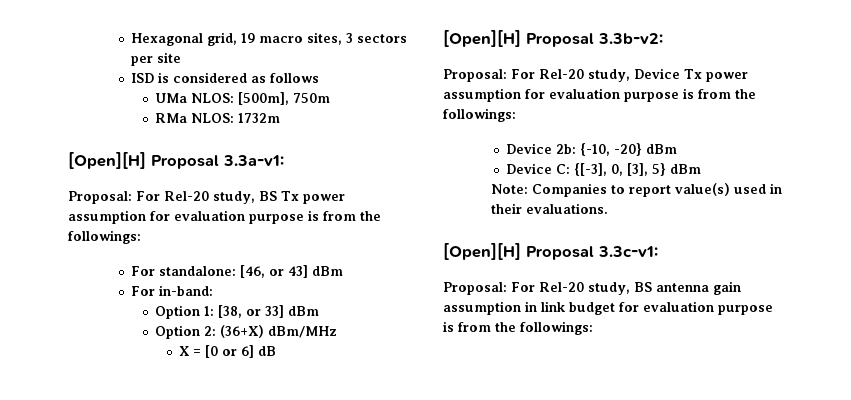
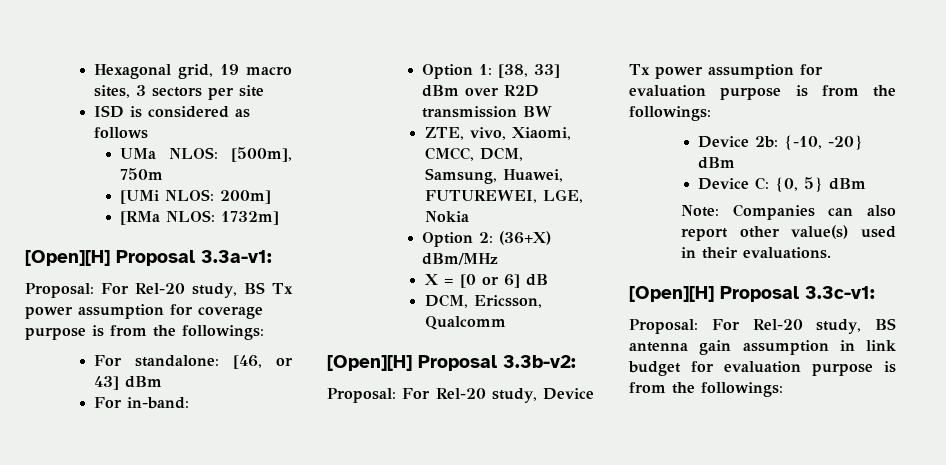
- RMa NLOS: 1732m
+ [UMi NLOS: 200m]
+ [RMa NLOS: 1732m]
- Proposal: For Rel-20 study, BS Tx power assumption for evaluation purpose is from the followings:
+ Proposal: For Rel-20 study, BS Tx power assumption for coverage purpose is from the followings:
- Option 1: [38, or 33] dBm
+ Option 1: [38, 33] dBm over R2D transmission BW
+ ZTE, vivo, Xiaomi, CMCC, DCM, Samsung, Huawei, FUTUREWEI, LGE, Nokia
+ DCM, Ericsson, Qualcomm
- Device C: {[-3], 0, [3], 5} dBm
+ Device C: {0, 5} dBm
- Note: Companies to report value(s) used in their evaluations.
+ Note: Companies can also report other value(s) used in their evaluations.

